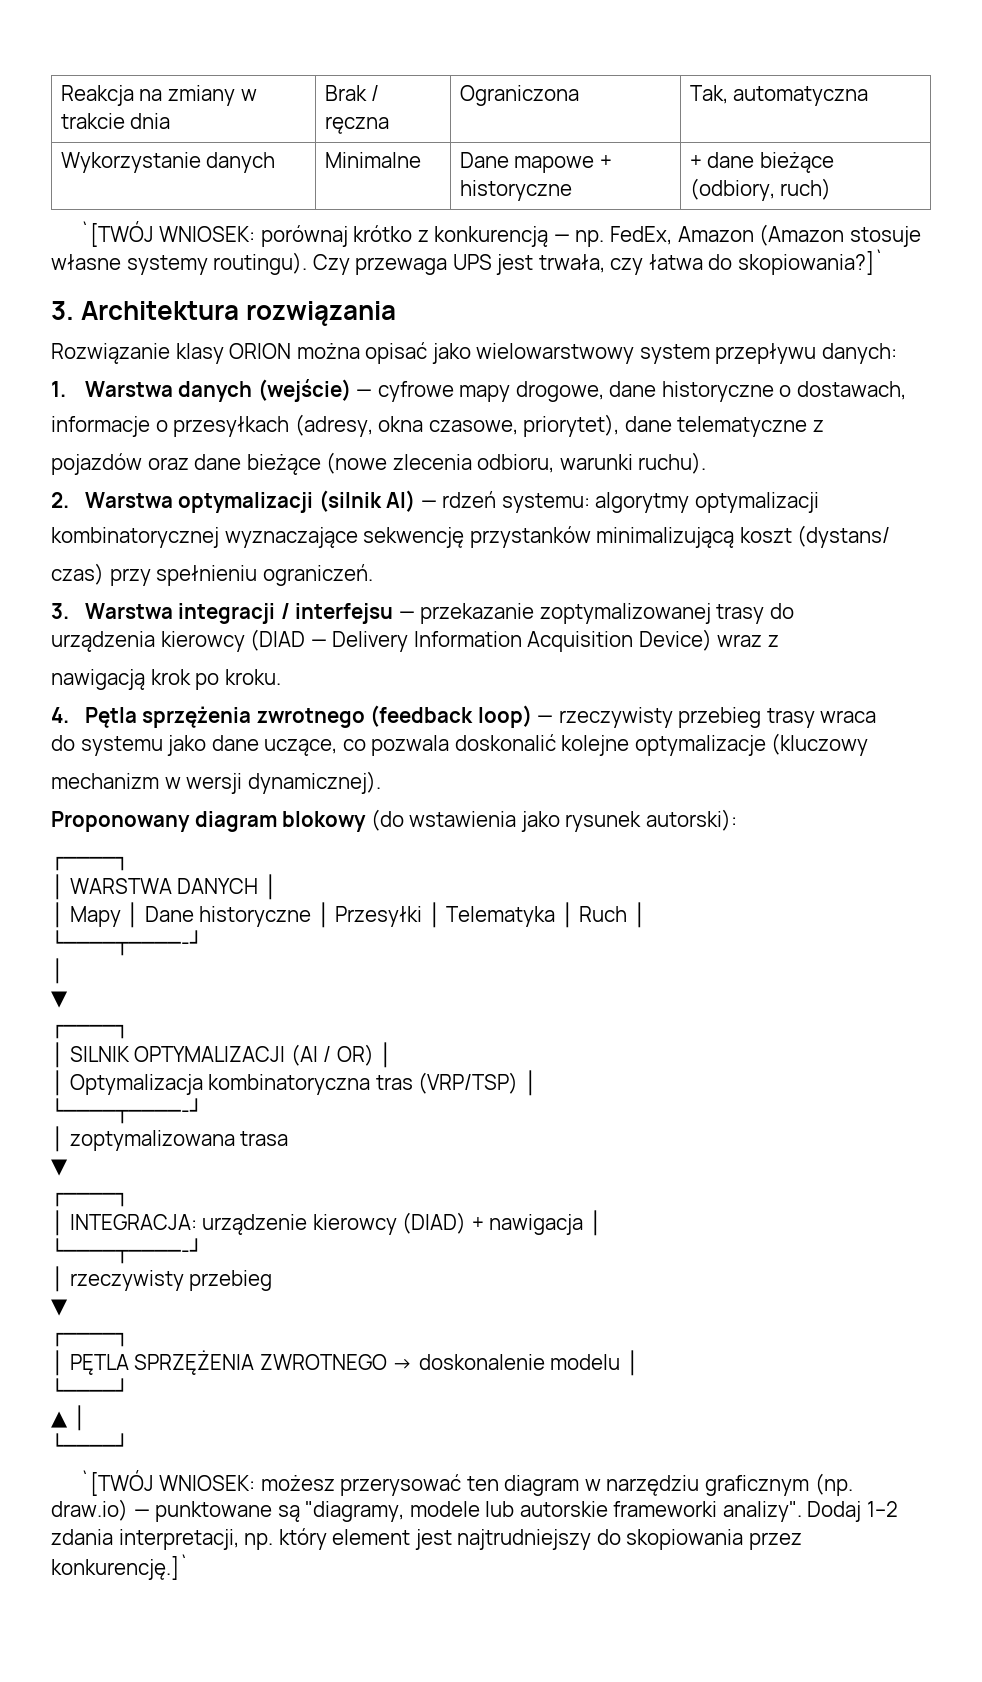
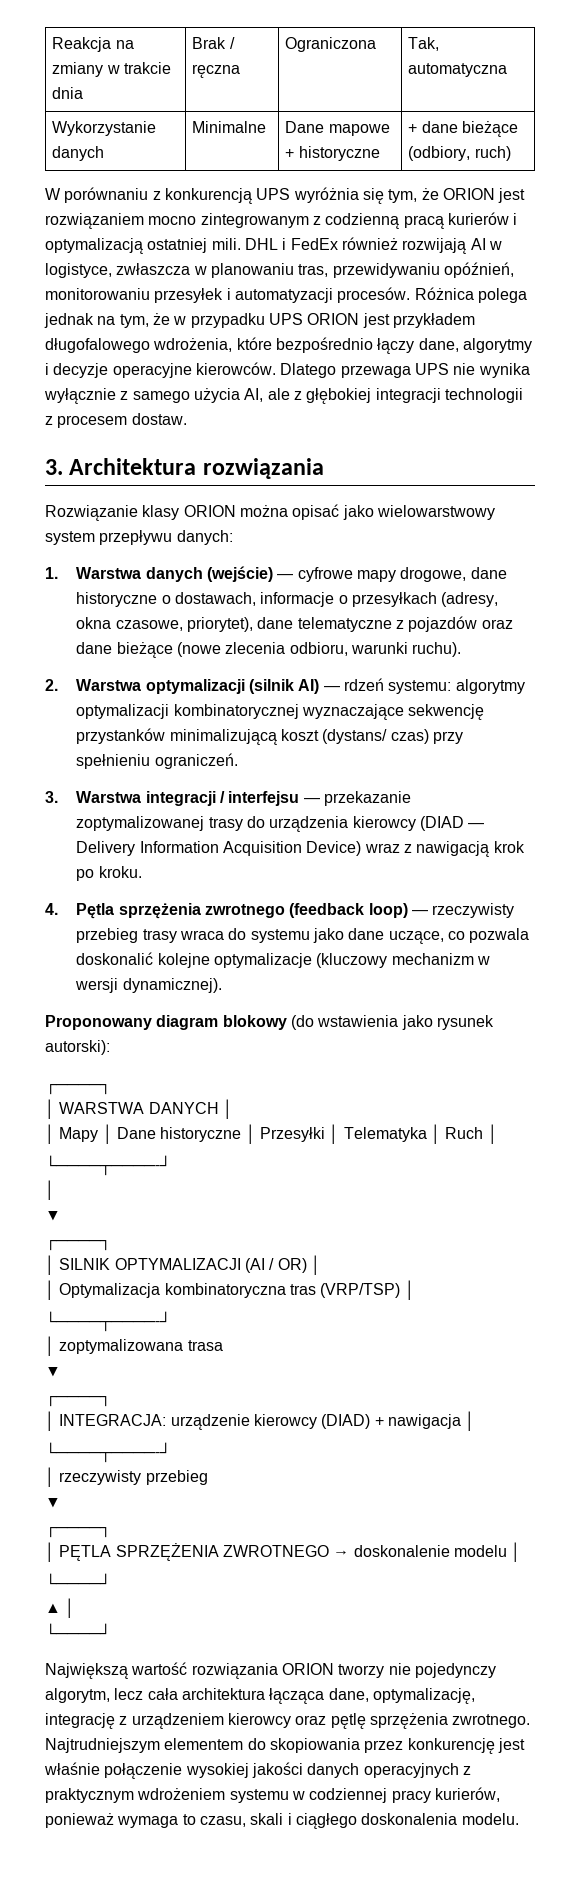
- `[TWÓJ WNIOSEK: porównaj krótko z konkurencją — np. FedEx, Amazon (Amazon stosuje własne systemy routingu). Czy przewaga UPS jest trwała, czy łatwa do skopiowania?]`
+ W porównaniu z konkurencją UPS wyróżnia się tym, że ORION jest rozwiązaniem mocno zintegrowanym z codzienną pracą kurierów i optymalizacją ostatniej mili. DHL i FedEx również rozwijają AI w logistyce, zwłaszcza w planowaniu tras, przewidywaniu opóźnień, monitorowaniu przesyłek i automatyzacji procesów. Różnica polega jednak na tym, że w przypadku UPS ORION jest przykładem długofalowego wdrożenia, które bezpośrednio łączy dane, algorytmy i decyzje operacyjne kierowców. Dlatego przewaga UPS nie wynika wyłącznie z samego użycia AI, ale z głębokiej integracji technologii z procesem dostaw.
- 1. Warstwa danych (wejście) — cyfrowe mapy drogowe, dane historyczne o dostawach,
- informacje o przesyłkach (adresy, okna czasowe, priorytet), dane telematyczne z
- pojazdów oraz dane bieżące (nowe zlecenia odbioru, warunki ruchu).
+ 1. Warstwa danych (wejście) — cyfrowe mapy drogowe, dane historyczne o dostawach, informacje o przesyłkach (adresy, okna czasowe, priorytet), dane telematyczne z pojazdów oraz dane bieżące (nowe zlecenia odbioru, warunki ruchu).
- 2. Warstwa optymalizacji (silnik AI) — rdzeń systemu: algorytmy optymalizacji
- kombinatorycznej wyznaczające sekwencję przystanków minimalizującą koszt (dystans/
- czas) przy spełnieniu ograniczeń.
+ 2. Warstwa optymalizacji (silnik AI) — rdzeń systemu: algorytmy optymalizacji kombinatorycznej wyznaczające sekwencję przystanków minimalizującą koszt (dystans/ czas) przy spełnieniu ograniczeń.
- 3. Warstwa integracji / interfejsu — przekazanie zoptymalizowanej trasy do
- urządzenia kierowcy (DIAD — Delivery Information Acquisition Device) wraz z
- nawigacją krok po kroku.
+ 3. Warstwa integracji / interfejsu — przekazanie zoptymalizowanej trasy do urządzenia kierowcy (DIAD — Delivery Information Acquisition Device) wraz z nawigacją krok po kroku.
- 4. Pętla sprzężenia zwrotnego (feedback loop) — rzeczywisty przebieg trasy wraca
- do systemu jako dane uczące, co pozwala doskonalić kolejne optymalizacje (kluczowy
- mechanizm w wersji dynamicznej).
+ 4. Pętla sprzężenia zwrotnego (feedback loop) — rzeczywisty przebieg trasy wraca do systemu jako dane uczące, co pozwala doskonalić kolejne optymalizacje (kluczowy mechanizm w wersji dynamicznej).
- `[TWÓJ WNIOSEK: możesz przerysować ten diagram w narzędziu graficznym (np. draw.io) — punktowane są "diagramy, modele lub autorskie frameworki analizy". Dodaj 1–2 zdania interpretacji, np. który element jest najtrudniejszy do skopiowania przez konkurencję.]`
+ Największą wartość rozwiązania ORION tworzy nie pojedynczy algorytm, lecz cała architektura łącząca dane, optymalizację, integrację z urządzeniem kierowcy oraz pętlę sprzężenia zwrotnego. Najtrudniejszym elementem do skopiowania przez konkurencję jest właśnie połączenie wysokiej jakości danych operacyjnych z praktycznym wdrożeniem systemu w codziennej pracy kurierów, ponieważ wymaga to czasu, skali i ciągłego doskonalenia modelu.

